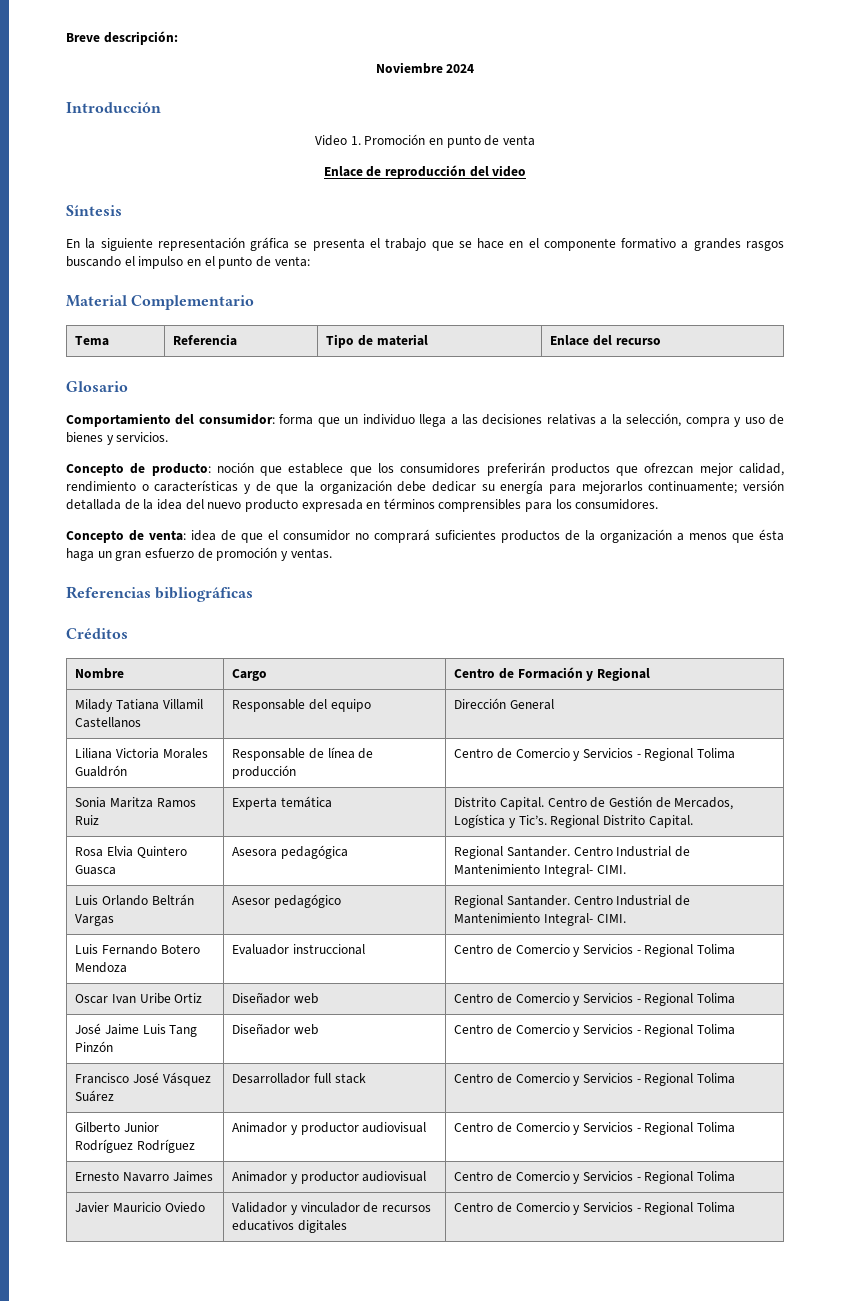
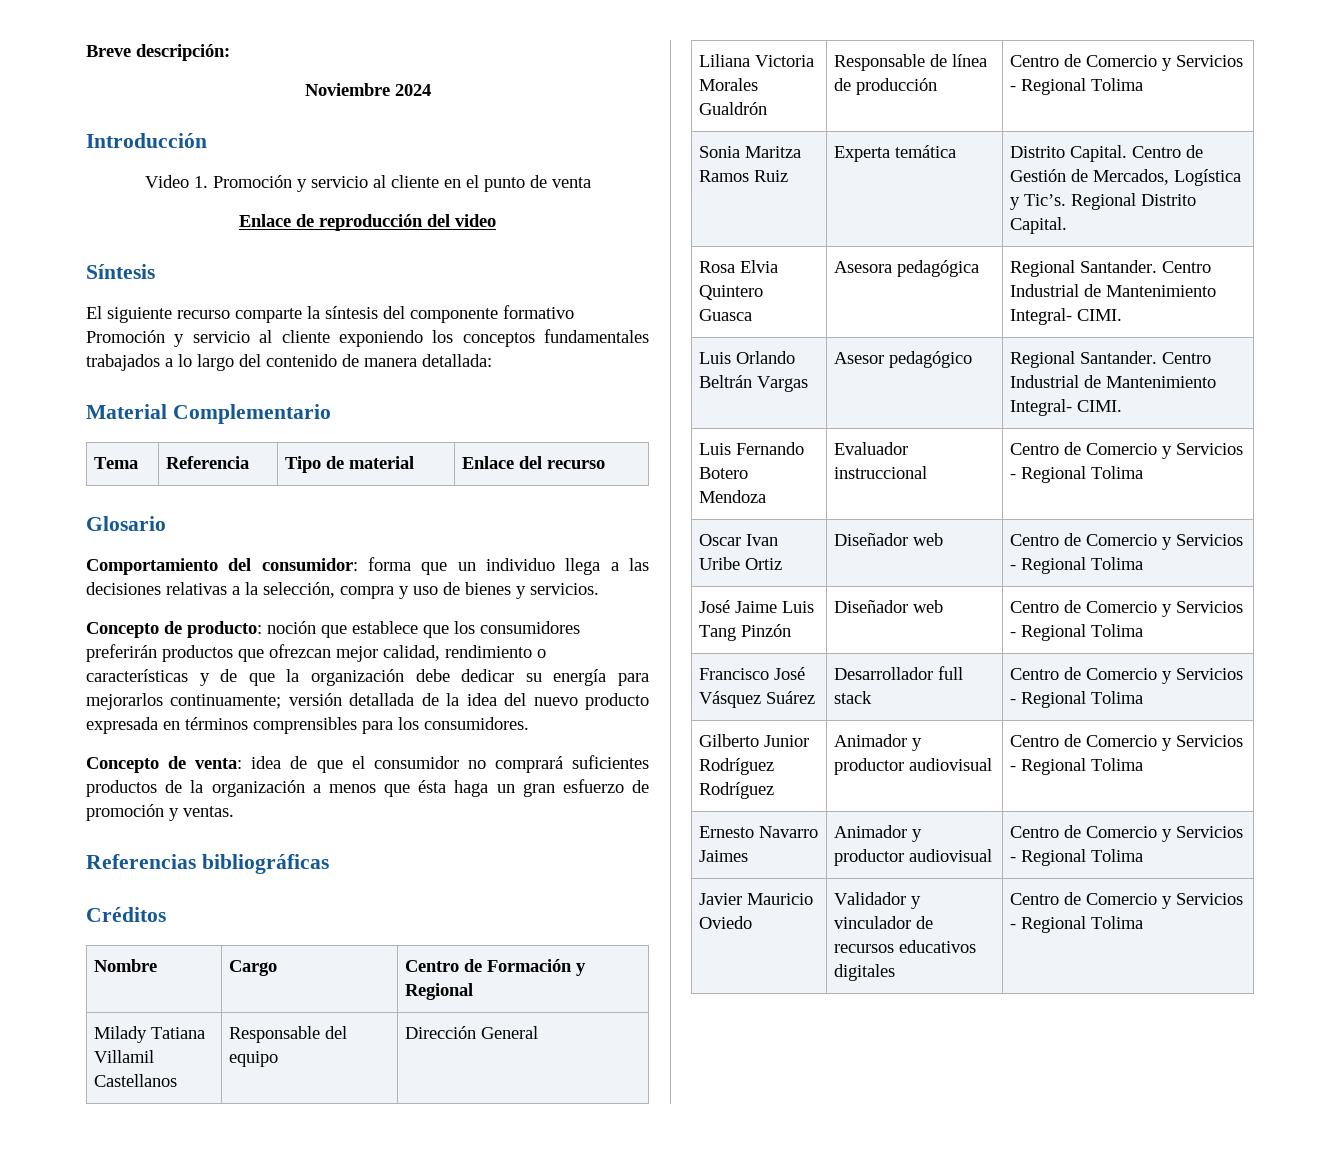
- Video 1. Promoción en punto de venta
+ Video 1. Promoción y servicio al cliente en el punto de venta
- En la siguiente representación gráfica se presenta el trabajo que se hace en el componente formativo a grandes rasgos buscando el impulso en el punto de venta:
+ El siguiente recurso comparte la síntesis del componente formativo Promoción y servicio al cliente exponiendo los conceptos fundamentales trabajados a lo largo del contenido de manera detallada:

